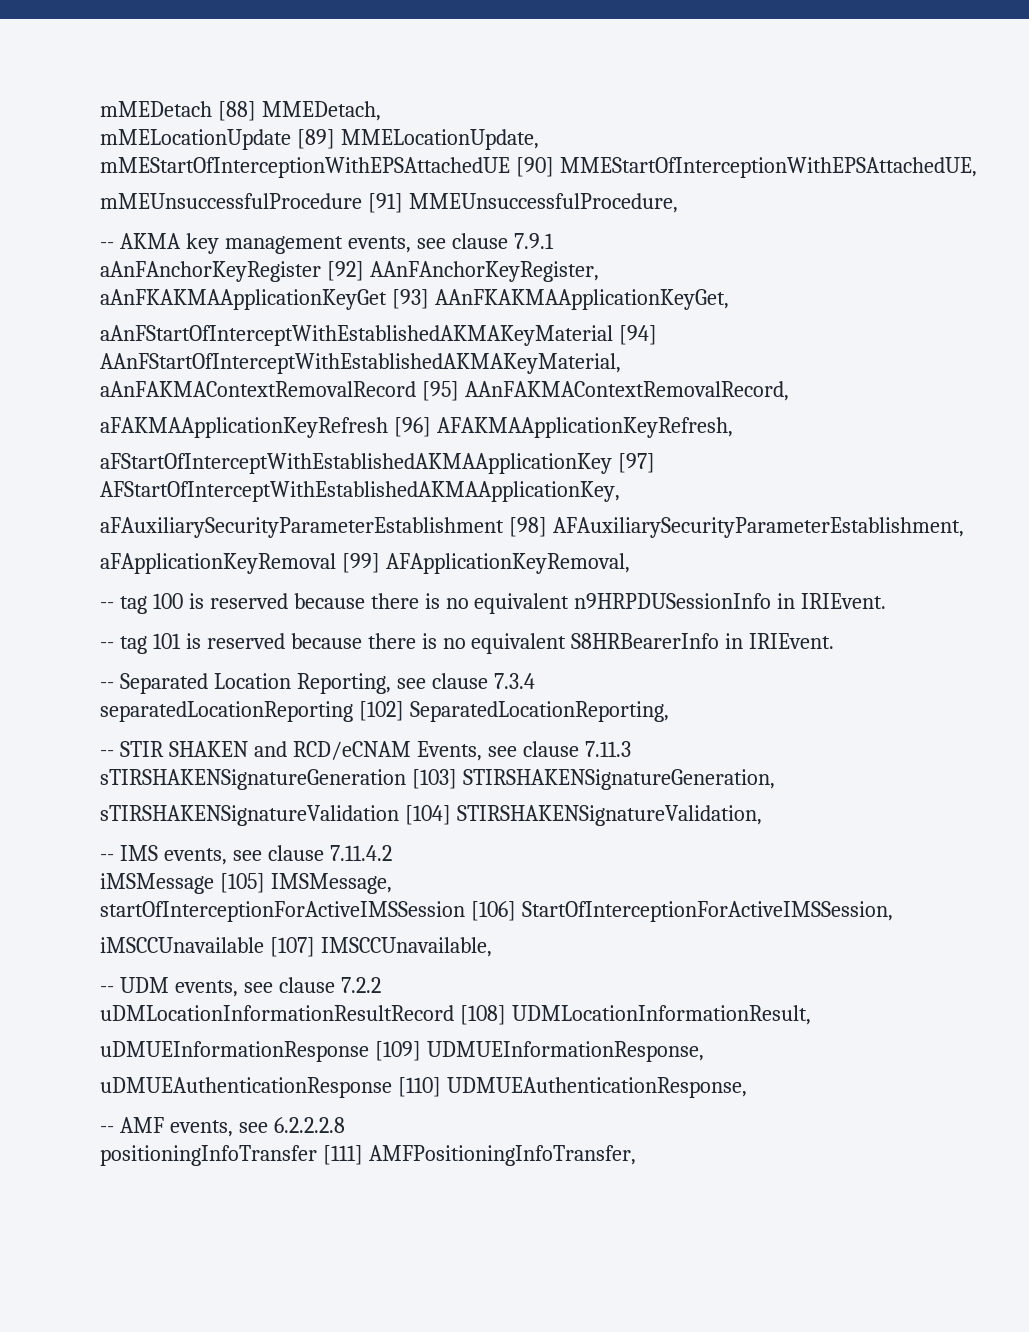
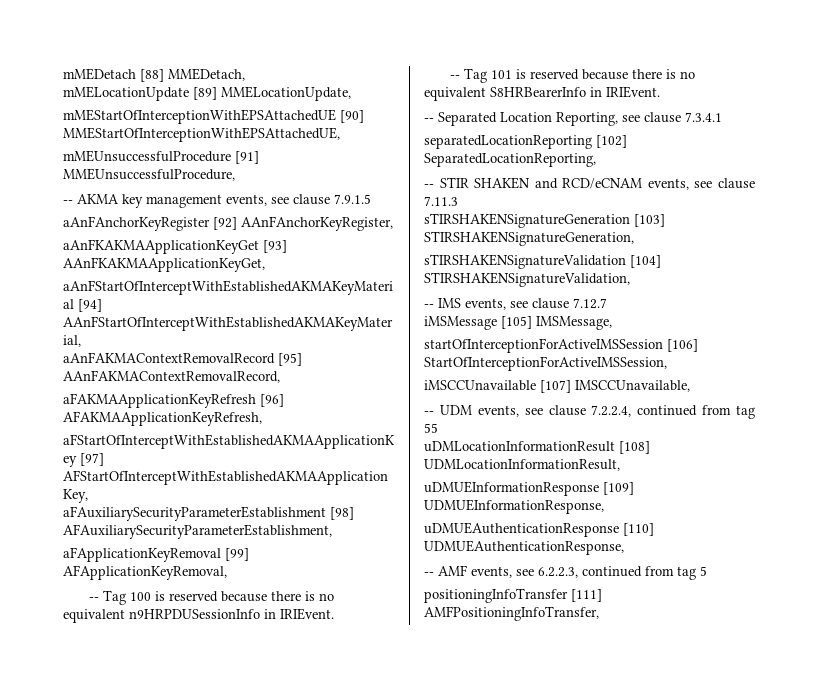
- -- AKMA key management events, see clause 7.9.1
+ -- AKMA key management events, see clause 7.9.1.5
- -- tag 100 is reserved because there is no equivalent n9HRPDUSessionInfo in IRIEvent.
+ -- Tag 100 is reserved because there is no equivalent n9HRPDUSessionInfo in IRIEvent.
- -- tag 101 is reserved because there is no equivalent S8HRBearerInfo in IRIEvent.
+ -- Tag 101 is reserved because there is no equivalent S8HRBearerInfo in IRIEvent.
- -- Separated Location Reporting, see clause 7.3.4
+ -- Separated Location Reporting, see clause 7.3.4.1
- -- STIR SHAKEN and RCD/eCNAM Events, see clause 7.11.3
+ -- STIR SHAKEN and RCD/eCNAM events, see clause 7.11.3
- -- IMS events, see clause 7.11.4.2
+ -- IMS events, see clause 7.12.7
- -- UDM events, see clause 7.2.2
- uDMLocationInformationResultRecord [108] UDMLocationInformationResult,
+ -- UDM events, see clause 7.2.2.4, continued from tag 55
+ uDMLocationInformationResult [108] UDMLocationInformationResult,
- -- AMF events, see 6.2.2.2.8
+ -- AMF events, see 6.2.2.3, continued from tag 5

